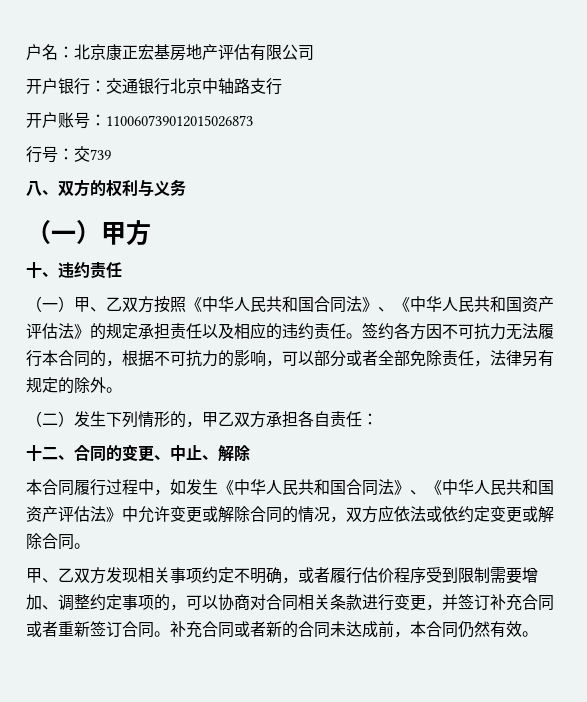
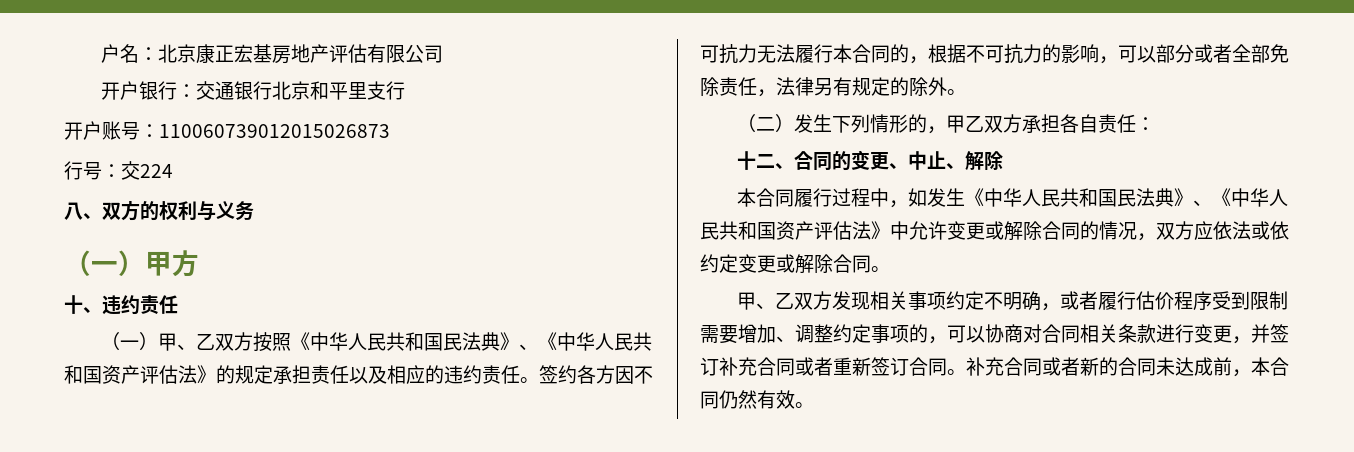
- 开户银行：交通银行北京中轴路支行
+ 开户银行：交通银行北京和平里支行
- 行号：交739
+ 行号：交224
- （一）甲、乙双方按照《中华人民共和国合同法》、《中华人民共和国资产评估法》的规定承担责任以及相应的违约责任。
+ （一）甲、乙双方按照《中华人民共和国民法典》、《中华人民共和国资产评估法》的规定承担责任以及相应的违约责任。
- 本合同履行过程中，如发生《中华人民共和国合同法》、《中华人民共和国资产评估法》中允许变更或解除合同的情况，双方应依法或依约定变更或解除合同。
+ 本合同履行过程中，如发生《中华人民共和国民法典》、《中华人民共和国资产评估法》中允许变更或解除合同的情况，双方应依法或依约定变更或解除合同。

